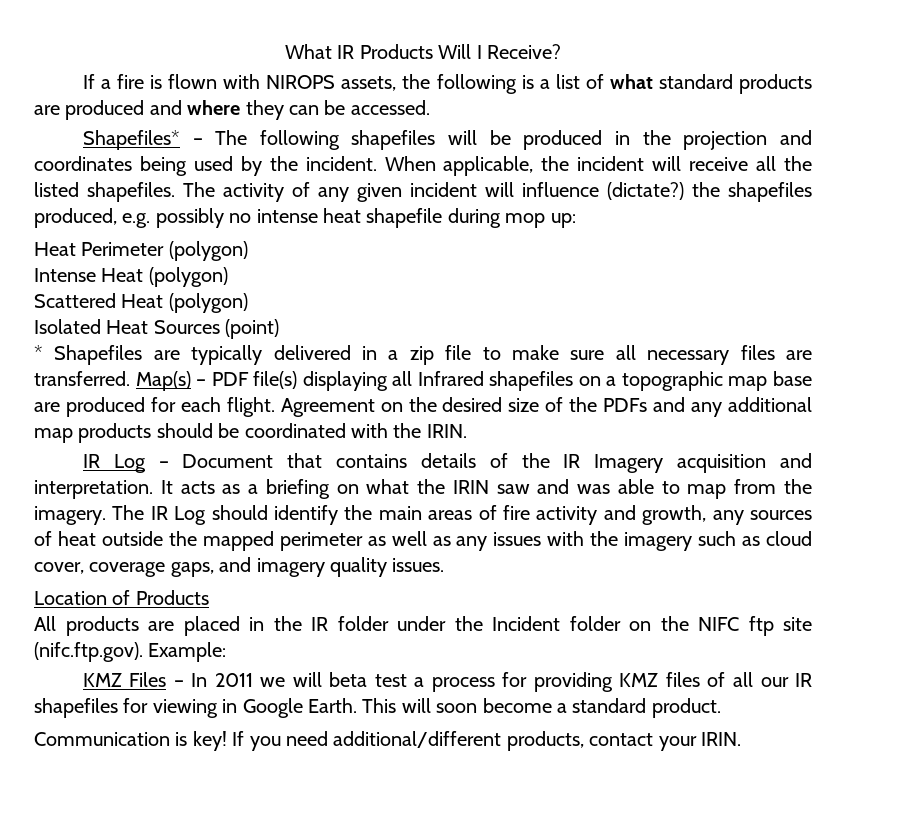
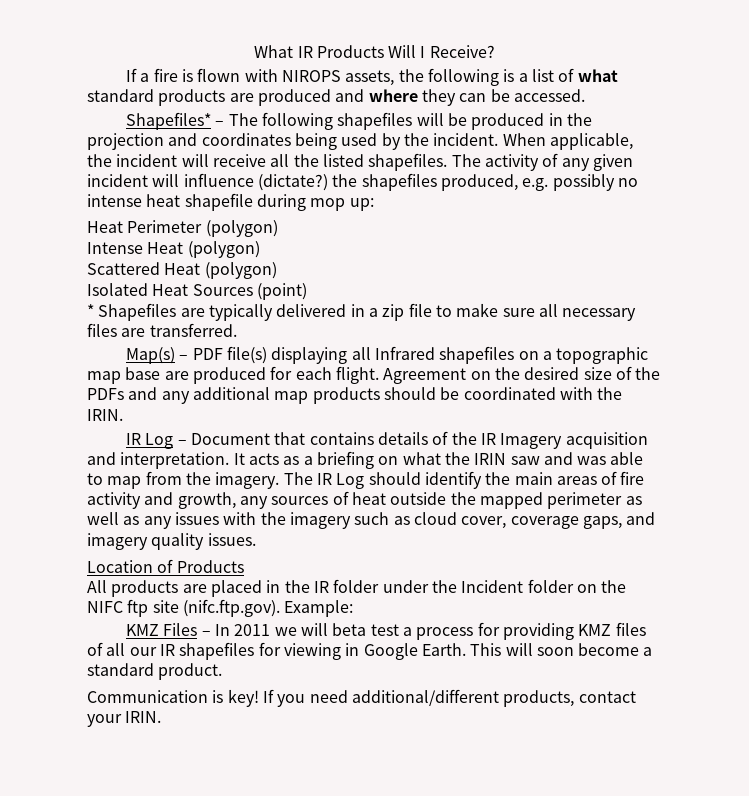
- * Shapefiles are typically delivered in a zip file to make sure all necessary files are transferred. Map(s) – PDF file(s) displaying all Infrared shapefiles on a topographic map base are produced for each flight.
+ * Shapefiles are typically delivered in a zip file to make sure all necessary files are transferred.
+ Map(s) – PDF file(s) displaying all Infrared shapefiles on a topographic map base are produced for each flight.

